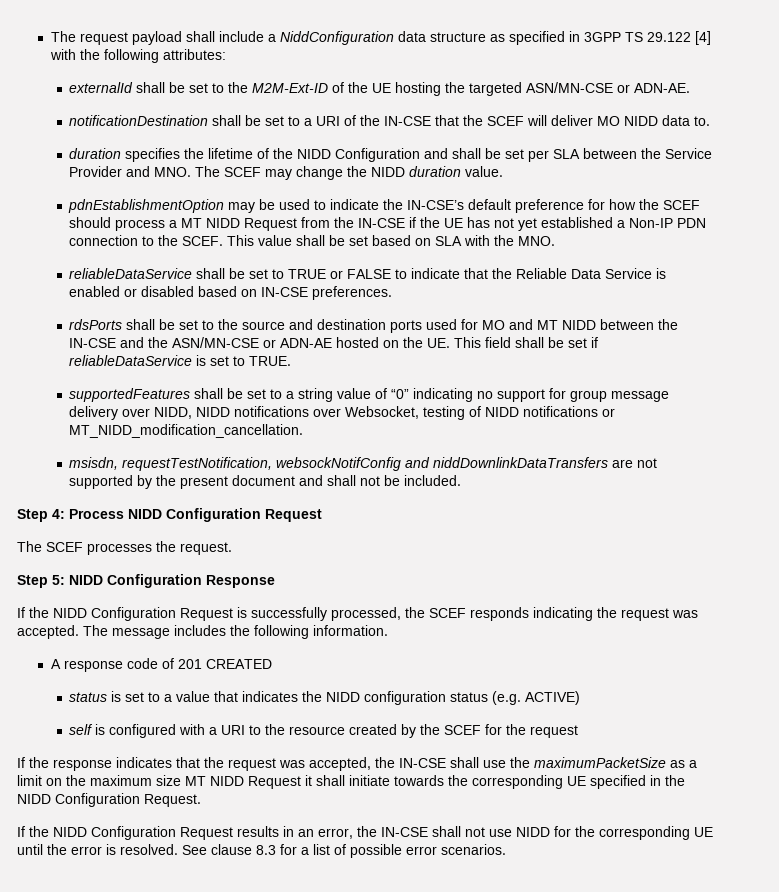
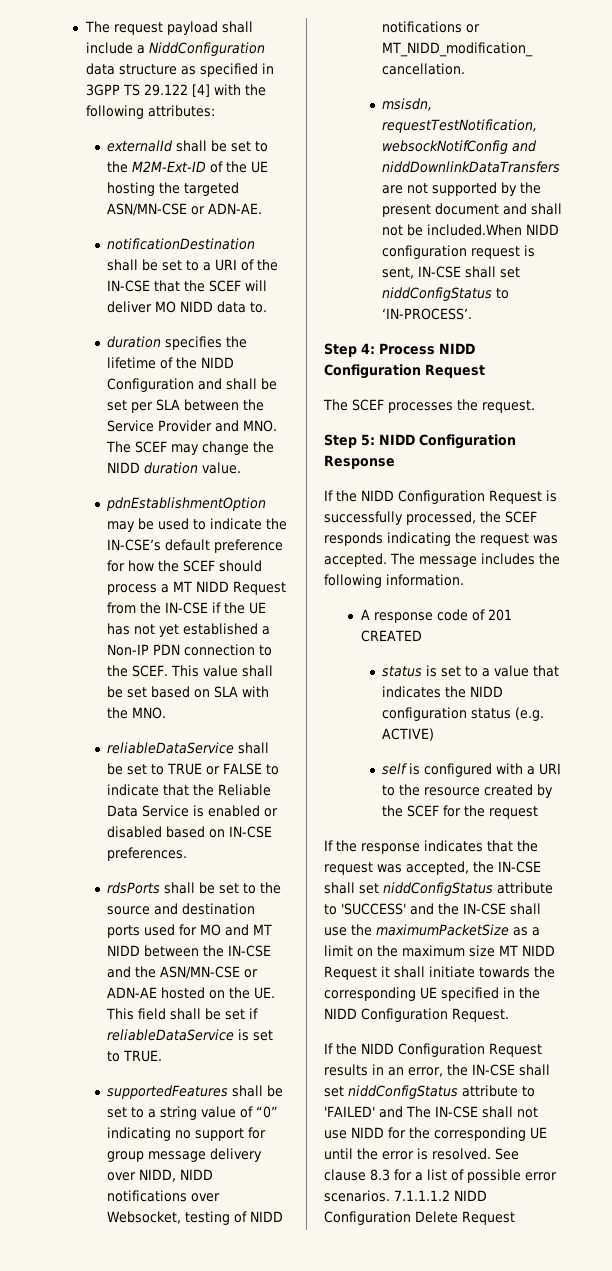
- msisdn, requestTestNotification, websockNotifConfig and niddDownlinkDataTransfers are not supported by the present document and shall not be included.
+ msisdn, requestTestNotification, websockNotifConfig and niddDownlinkDataTransfers are not supported by the present document and shall not be included.When NIDD configuration request is sent, IN-CSE shall set niddConfigStatus to ‘IN-PROCESS’.
- If the response indicates that the request was accepted, the IN-CSE shall use the maximumPacketSize as a limit on the maximum size MT NIDD Request it shall initiate towards the corresponding UE specified in the NIDD Configuration Request.
+ If the response indicates that the request was accepted, the IN-CSE shall set niddConfigStatus attribute to 'SUCCESS' and the IN-CSE shall use the maximumPacketSize as a limit on the maximum size MT NIDD Request it shall initiate towards the corresponding UE specified in the NIDD Configuration Request.
- If the NIDD Configuration Request results in an error, the IN-CSE shall not use NIDD for the corresponding UE until the error is resolved.
+ If the NIDD Configuration Request results in an error, the IN-CSE shall set niddConfigStatus attribute to 'FAILED' and The IN-CSE shall not use NIDD for the corresponding UE until the error is resolved.
+ 7.1.1.1.2 NIDD Configuration Delete Request

